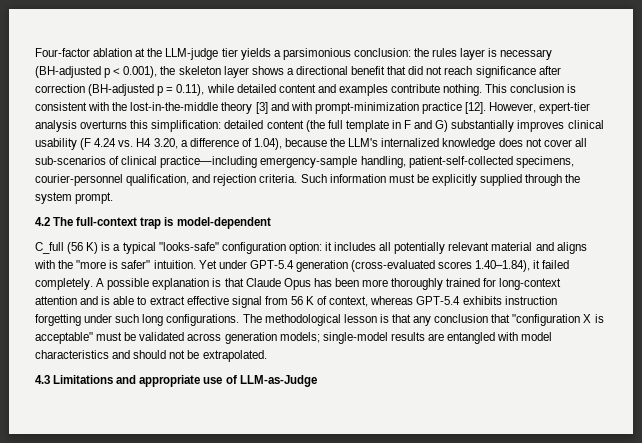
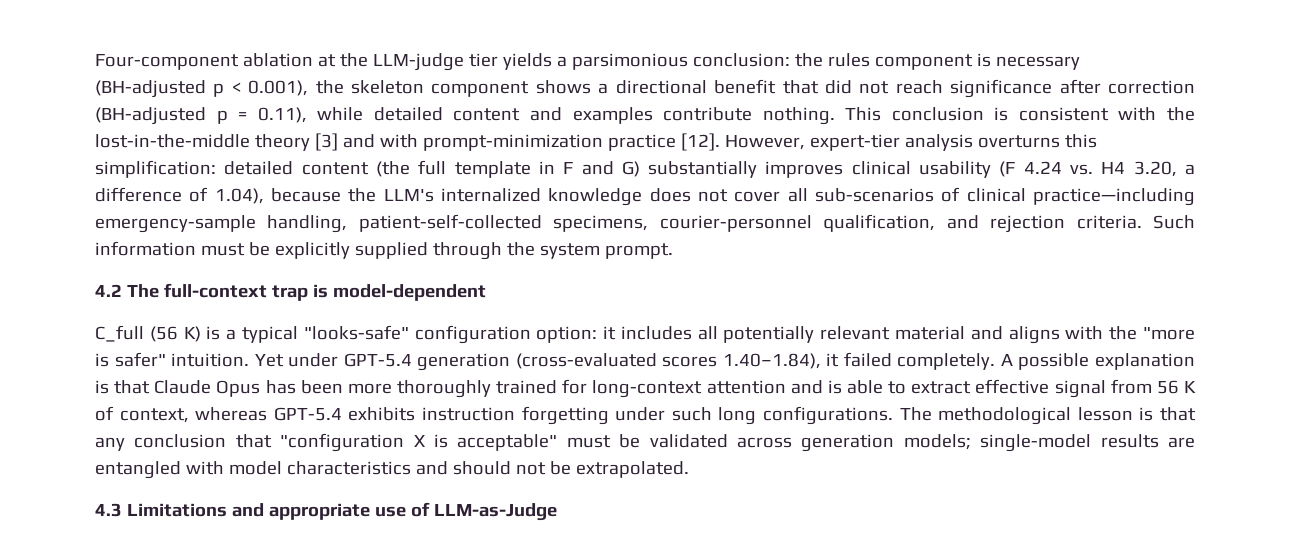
- Four-factor ablation at the LLM-judge tier yields a parsimonious conclusion: the rules layer is necessary (BH-adjusted p < 0.001), the skeleton layer shows a directional benefit that did not reach significance after correction (BH-adjusted p = 0.11), while detailed content and examples contribute nothing.
+ Four-component ablation at the LLM-judge tier yields a parsimonious conclusion: the rules component is necessary (BH-adjusted p < 0.001), the skeleton component shows a directional benefit that did not reach significance after correction (BH-adjusted p = 0.11), while detailed content and examples contribute nothing.

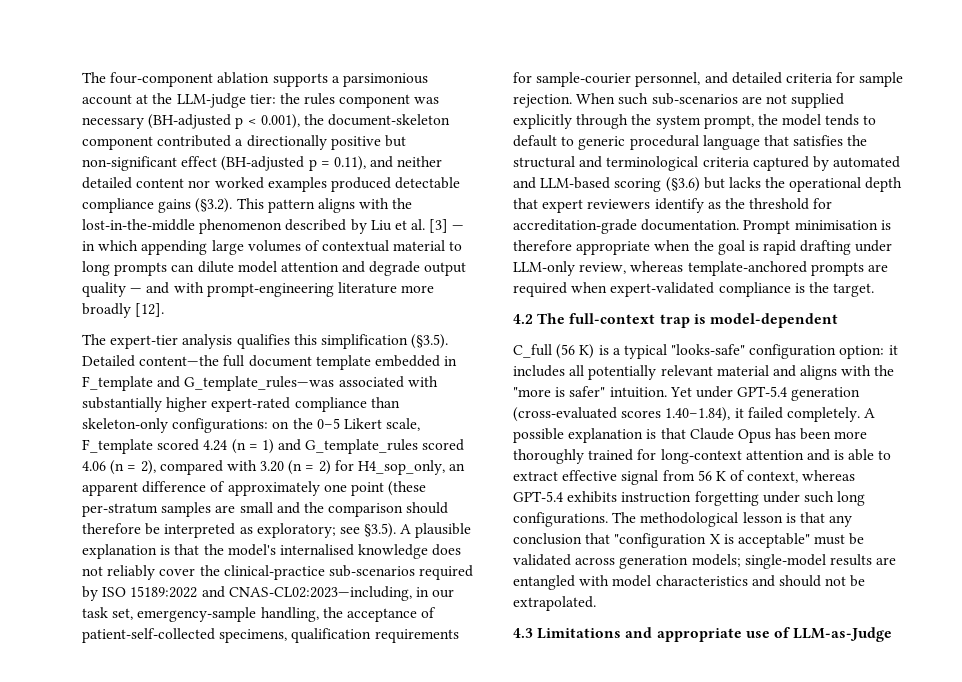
- Four-component ablation at the LLM-judge tier yields a parsimonious conclusion: the rules component is necessary (BH-adjusted p < 0.001), the skeleton component shows a directional benefit that did not reach significance after correction (BH-adjusted p = 0.11), while detailed content and examples contribute nothing. This conclusion is consistent with the lost-in-the-middle theory [3] and with prompt-minimization practice [12]. However, expert-tier analysis overturns this simplification: detailed content (the full template in F and G) substantially improves clinical usability (F 4.24 vs. H4 3.20, a difference of 1.04), because the LLM's internalized knowledge does not cover all sub-scenarios of clinical practice—including emergency-sample handling, patient-self-collected specimens, courier-personnel qualification, and rejection criteria. Such information must be explicitly supplied through the system prompt.
+ The four-component ablation supports a parsimonious account at the LLM-judge tier: the rules component was necessary (BH-adjusted p < 0.001), the document-skeleton component contributed a directionally positive but non-significant effect (BH-adjusted p = 0.11), and neither detailed content nor worked examples produced detectable compliance gains (§3.2). This pattern aligns with the lost-in-the-middle phenomenon described by Liu et al. [3] — in which appending large volumes of contextual material to long prompts can dilute model attention and degrade output quality — and with prompt-engineering literature more broadly [12].
+ The expert-tier analysis qualifies this simplification (§3.5). Detailed content—the full document template embedded in F_template and G_template_rules—was associated with substantially higher expert-rated compliance than skeleton-only configurations: on the 0–5 Likert scale, F_template scored 4.24 (n = 1) and G_template_rules scored 4.06 (n = 2), compared with 3.20 (n = 2) for H4_sop_only, an apparent difference of approximately one point (these per-stratum samples are small and the comparison should therefore be interpreted as exploratory; see §3.5). A plausible explanation is that the model's internalised knowledge does not reliably cover the clinical-practice sub-scenarios required by ISO 15189:2022 and CNAS-CL02:2023—including, in our task set, emergency-sample handling, the acceptance of patient-self-collected specimens, qualification requirements for sample-courier personnel, and detailed criteria for sample rejection. When such sub-scenarios are not supplied explicitly through the system prompt, the model tends to default to generic procedural language that satisfies the structural and terminological criteria captured by automated and LLM-based scoring (§3.6) but lacks the operational depth that expert reviewers identify as the threshold for accreditation-grade documentation. Prompt minimisation is therefore appropriate when the goal is rapid drafting under LLM-only review, whereas template-anchored prompts are required when expert-validated compliance is the target.

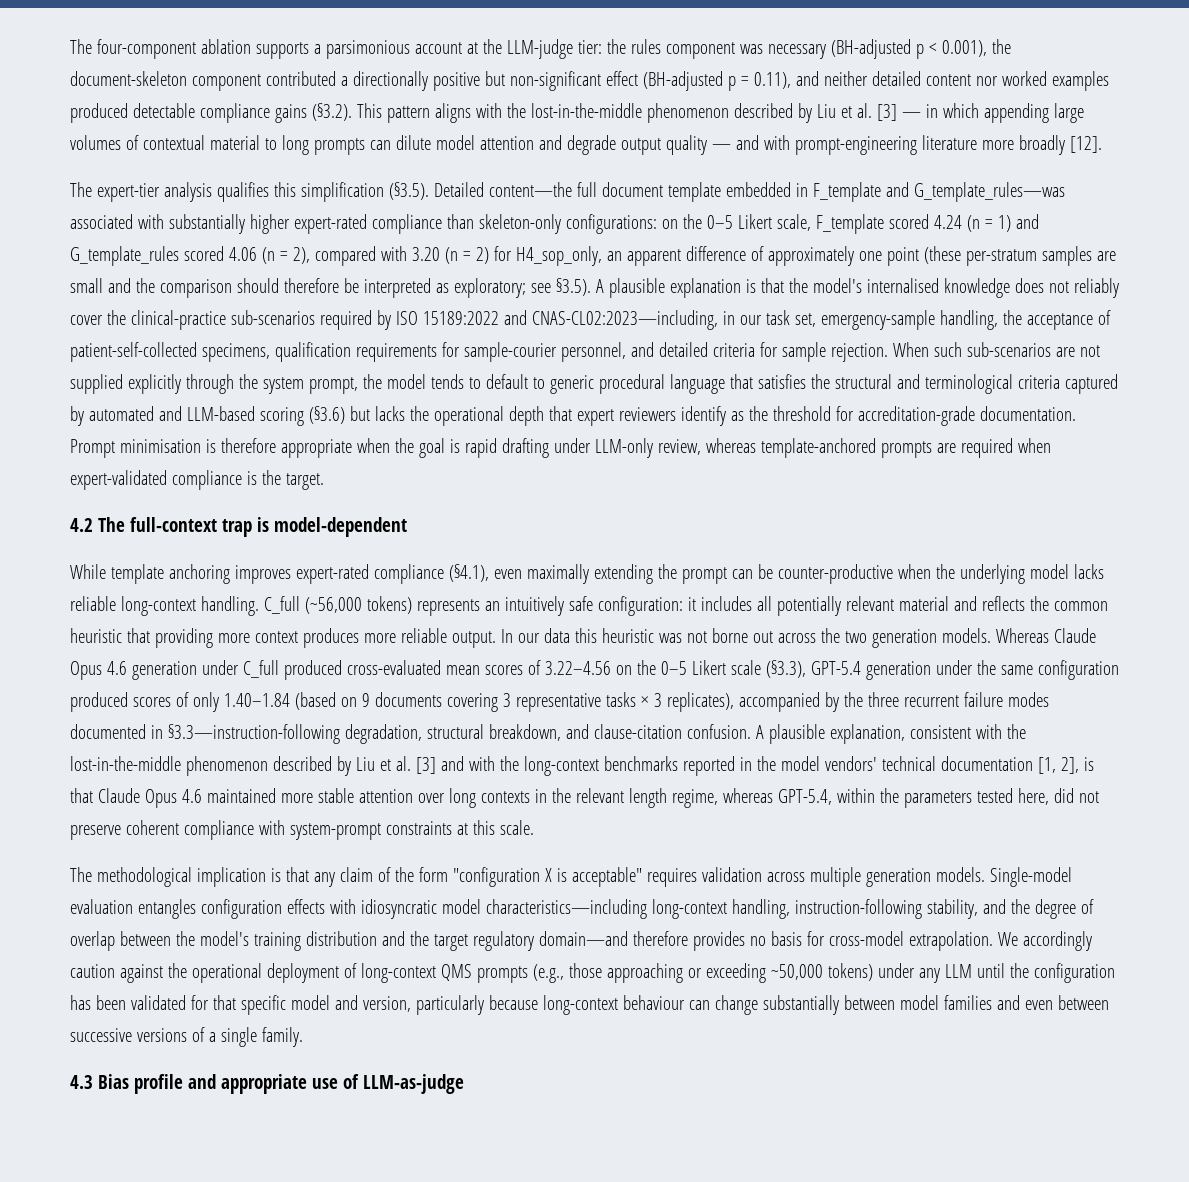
- C_full (56 K) is a typical "looks-safe" configuration option: it includes all potentially relevant material and aligns with the "more is safer" intuition. Yet under GPT-5.4 generation (cross-evaluated scores 1.40–1.84), it failed completely. A possible explanation is that Claude Opus has been more thoroughly trained for long-context attention and is able to extract effective signal from 56 K of context, whereas GPT-5.4 exhibits instruction forgetting under such long configurations. The methodological lesson is that any conclusion that "configuration X is acceptable" must be validated across generation models; single-model results are entangled with model characteristics and should not be extrapolated.
+ While template anchoring improves expert-rated compliance (§4.1), even maximally extending the prompt can be counter-productive when the underlying model lacks reliable long-context handling. C_full (~56,000 tokens) represents an intuitively safe configuration: it includes all potentially relevant material and reflects the common heuristic that providing more context produces more reliable output. In our data this heuristic was not borne out across the two generation models. Whereas Claude Opus 4.6 generation under C_full produced cross-evaluated mean scores of 3.22–4.56 on the 0–5 Likert scale (§3.3), GPT-5.4 generation under the same configuration produced scores of only 1.40–1.84 (based on 9 documents covering 3 representative tasks × 3 replicates), accompanied by the three recurrent failure modes documented in §3.3—instruction-following degradation, structural breakdown, and clause-citation confusion. A plausible explanation, consistent with the lost-in-the-middle phenomenon described by Liu et al. [3] and with the long-context benchmarks reported in the model vendors' technical documentation [1, 2], is that Claude Opus 4.6 maintained more stable attention over long contexts in the relevant length regime, whereas GPT-5.4, within the parameters tested here, did not preserve coherent compliance with system-prompt constraints at this scale.
+ The methodological implication is that any claim of the form "configuration X is acceptable" requires validation across multiple generation models. Single-model evaluation entangles configuration effects with idiosyncratic model characteristics—including long-context handling, instruction-following stability, and the degree of overlap between the model's training distribution and the target regulatory domain—and therefore provides no basis for cross-model extrapolation. We accordingly caution against the operational deployment of long-context QMS prompts (e.g., those approaching or exceeding ~50,000 tokens) under any LLM until the configuration has been validated for that specific model and version, particularly because long-context behaviour can change substantially between model families and even between successive versions of a single family.
- 4.3 Limitations and appropriate use of LLM-as-Judge
+ 4.3 Bias profile and appropriate use of LLM-as-judge

